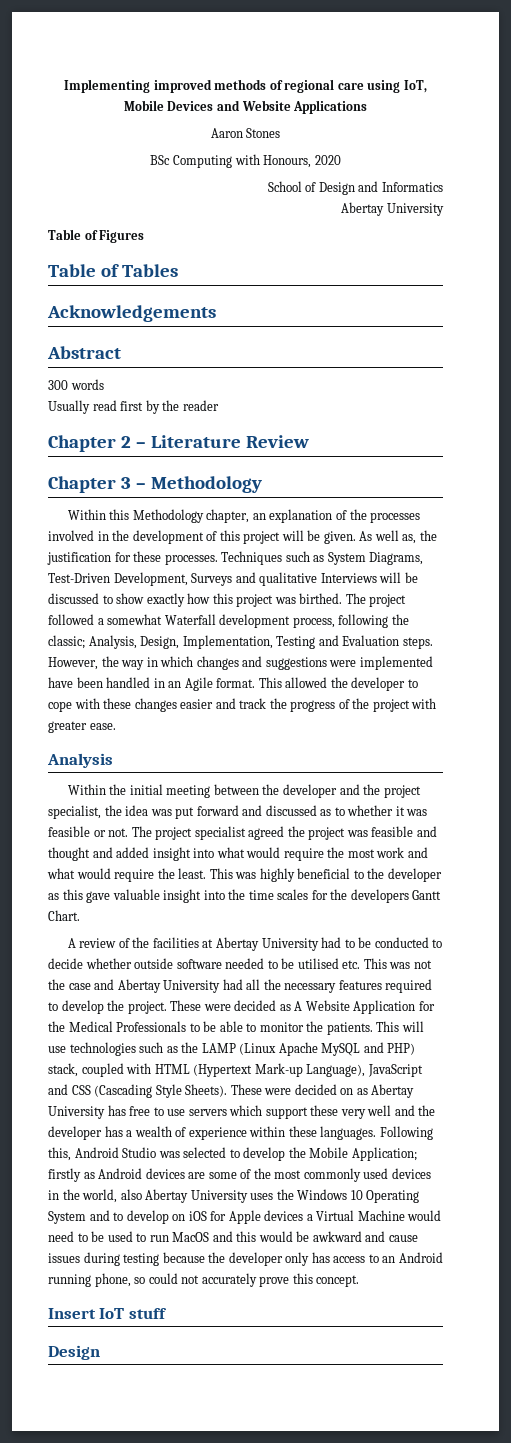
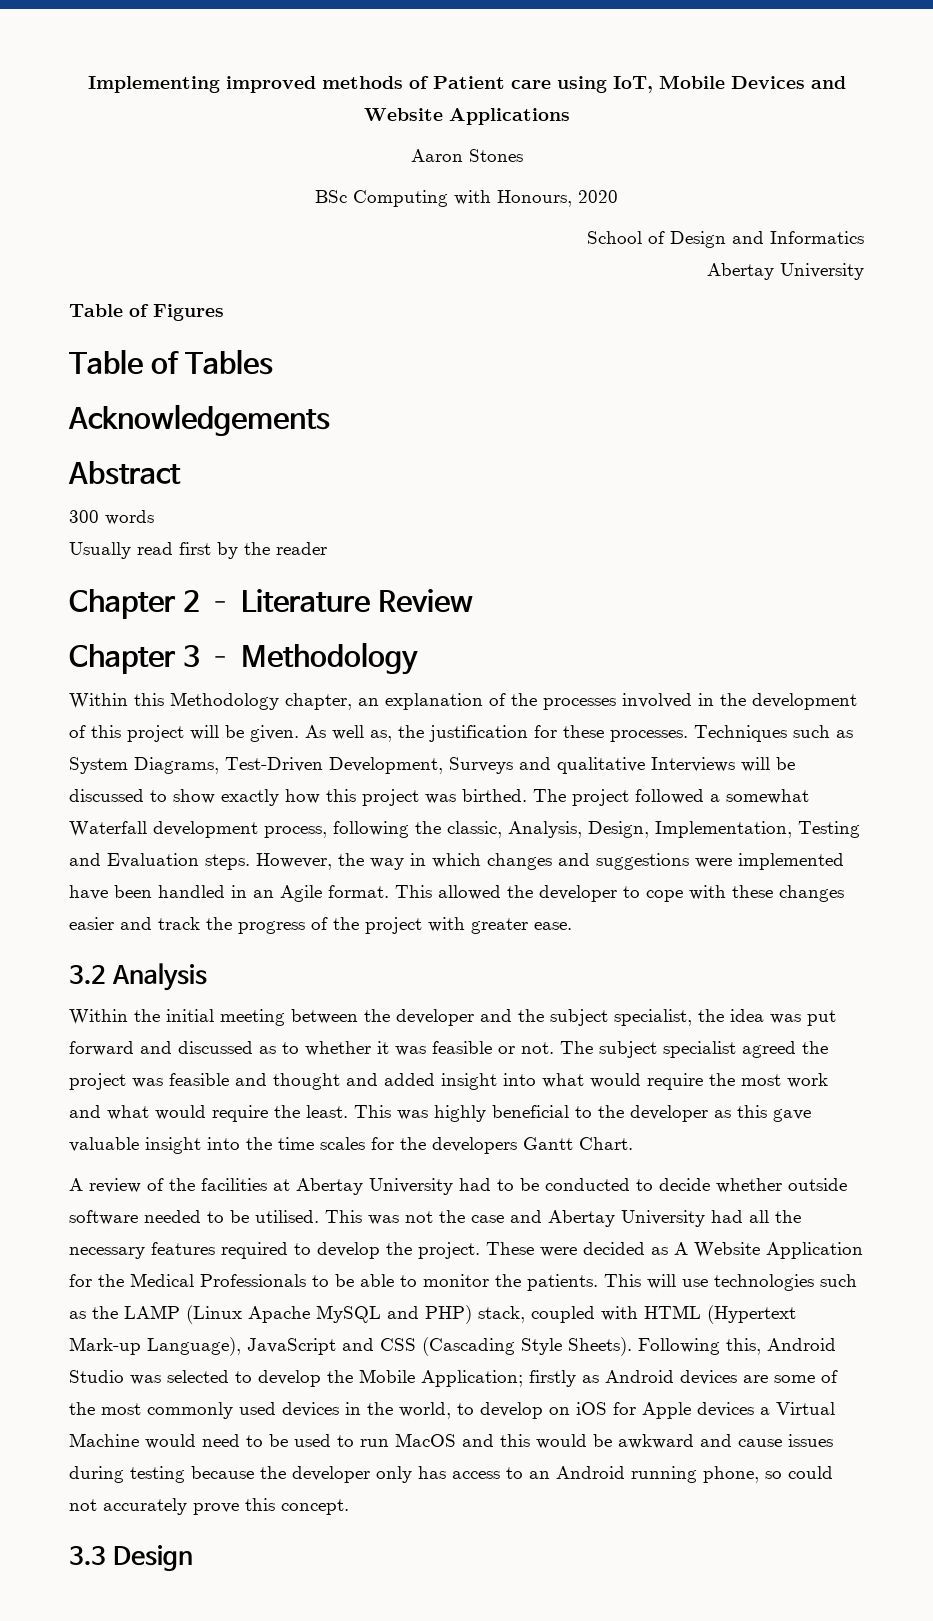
- Implementing improved methods of regional care using IoT, Mobile Devices and Website Applications
+ Implementing improved methods of Patient care using IoT, Mobile Devices and Website Applications
- The project followed a somewhat Waterfall development process, following the classic; Analysis, Design, Implementation, Testing and Evaluation steps.
+ The project followed a somewhat Waterfall development process, following the classic, Analysis, Design, Implementation, Testing and Evaluation steps.
- Analysis
+ 3.2 Analysis
- Within the initial meeting between the developer and the project specialist, the idea was put forward and discussed as to whether it was feasible or not.
+ Within the initial meeting between the developer and the subject specialist, the idea was put forward and discussed as to whether it was feasible or not.
- The project specialist agreed the project was feasible and thought and added insight into what would require the most work and what would require the least.
+ The subject specialist agreed the project was feasible and thought and added insight into what would require the most work and what would require the least.
- A review of the facilities at Abertay University had to be conducted to decide whether outside software needed to be utilised etc. This was not the case and Abertay University had all the necessary features required to develop the project.
+ A review of the facilities at Abertay University had to be conducted to decide whether outside software needed to be utilised. This was not the case and Abertay University had all the necessary features required to develop the project.
- These were decided on as Abertay University has free to use servers which support these very well and the developer has a wealth of experience within these languages.
- firstly as Android devices are some of the most commonly used devices in the world, also Abertay University uses the Windows 10 Operating System and to develop on iOS for Apple devices a Virtual Machine would need to be used to run MacOS and this would be awkward and cause issues during testing because the developer only has access to an Android running phone, so could not accurately prove this concept.
+ firstly as Android devices are some of the most commonly used devices in the world, to develop on iOS for Apple devices a Virtual Machine would need to be used to run MacOS and this would be awkward and cause issues during testing because the developer only has access to an Android running phone, so could not accurately prove this concept.
- Insert IoT stuff
- Design
+ 3.3 Design

